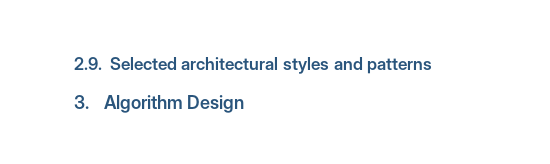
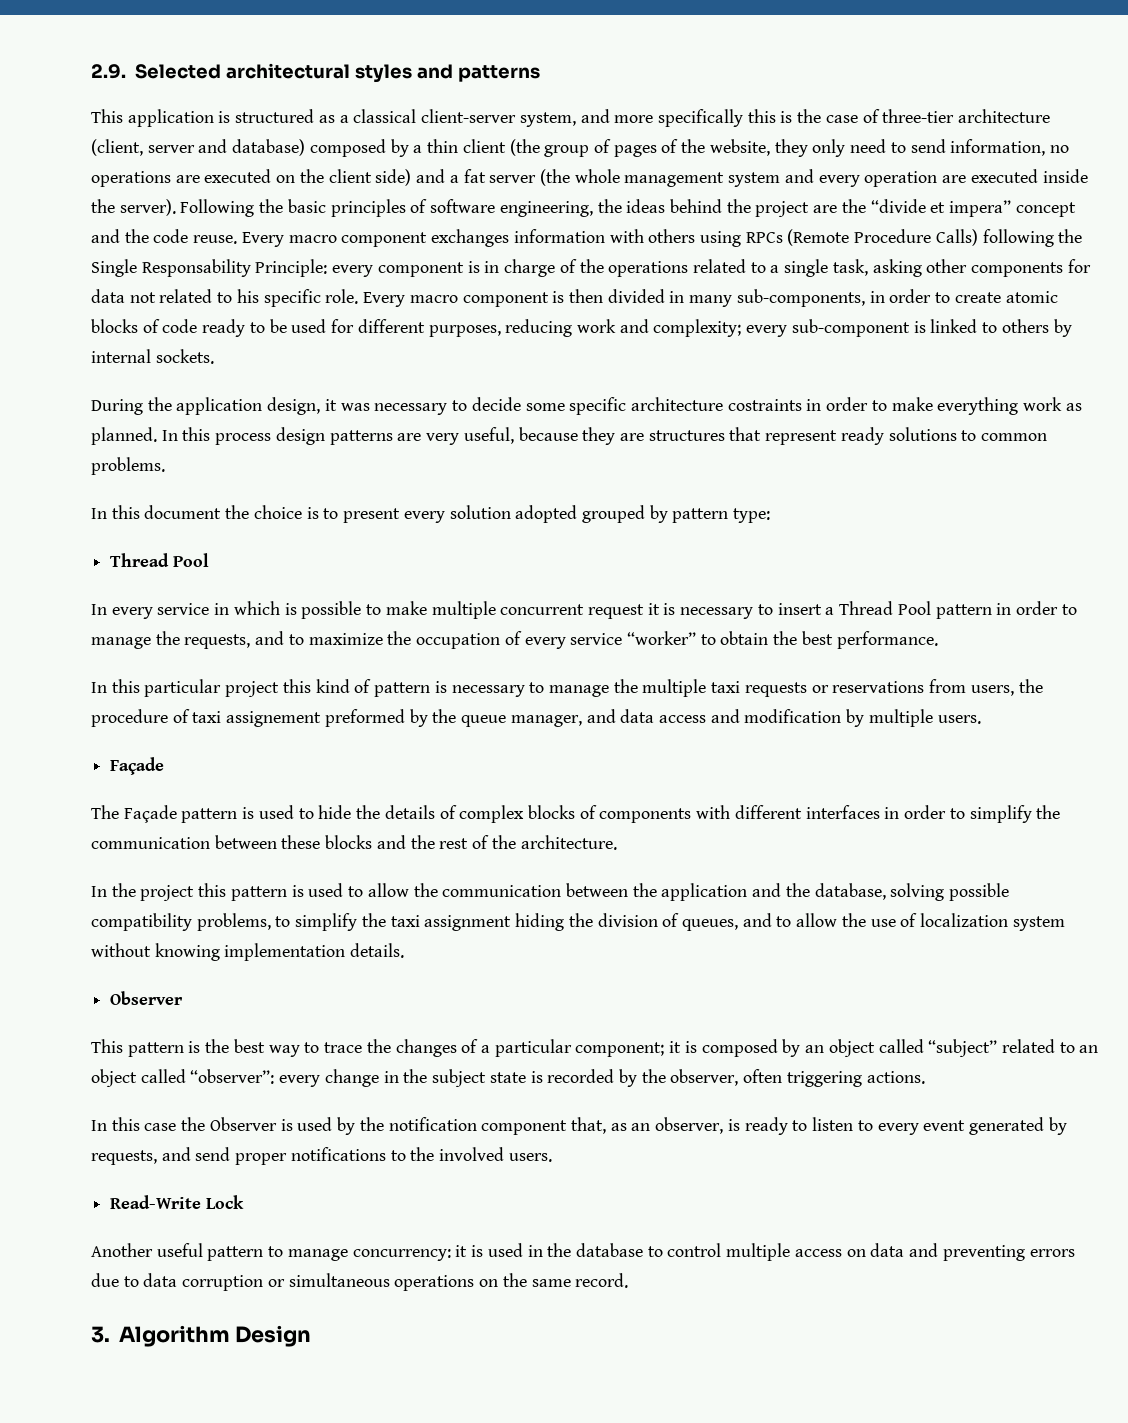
+ This application is structured as a classical client-server system, and more specifically this is the case of three-tier architecture (client, server and database) composed by a thin client (the group of pages of the website, they only need to send information, no operations are executed on the client side) and a fat server (the whole management system and every operation are executed inside the server). Following the basic principles of software engineering, the ideas behind the project are the “divide et impera” concept and the code reuse. Every macro component exchanges information with others using RPCs (Remote Procedure Calls) following the Single Responsability Principle: every component is in charge of the operations related to a single task, asking other components for data not related to his specific role. Every macro component is then divided in many sub-components, in order to create atomic blocks of code ready to be used for different purposes, reducing work and complexity; every sub-component is linked to others by internal sockets.
+ During the application design, it was necessary to decide some specific architecture costraints in order to make everything work as planned. In this process design patterns are very useful, because they are structures that represent ready solutions to common problems.
+ In this document the choice is to present every solution adopted grouped by pattern type:
+ Thread Pool
+ In every service in which is possible to make multiple concurrent request it is necessary to insert a Thread Pool pattern in order to manage the requests, and to maximize the occupation of every service “worker” to obtain the best performance.
+ In this particular project this kind of pattern is necessary to manage the multiple taxi requests or reservations from users, the procedure of taxi assignement preformed by the queue manager, and data access and modification by multiple users.
+ Façade
+ The Façade pattern is used to hide the details of complex blocks of components with different interfaces in order to simplify the communication between these blocks and the rest of the architecture.
+ In the project this pattern is used to allow the communication between the application and the database, solving possible compatibility problems, to simplify the taxi assignment hiding the division of queues, and to allow the use of localization system without knowing implementation details.
+ Observer
+ This pattern is the best way to trace the changes of a particular component; it is composed by an object called “subject” related to an object called “observer”: every change in the subject state is recorded by the observer, often triggering actions.
+ In this case the Observer is used by the notification component that, as an observer, is ready to listen to every event generated by requests, and send proper notifications to the involved users.
+ Read-Write Lock
+ Another useful pattern to manage concurrency: it is used in the database to control multiple access on data and preventing errors due to data corruption or simultaneous operations on the same record.

